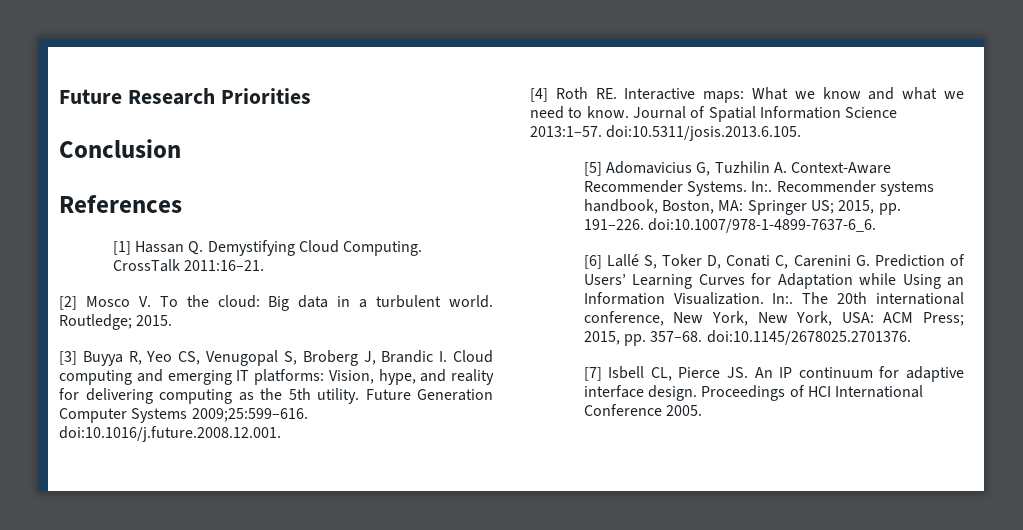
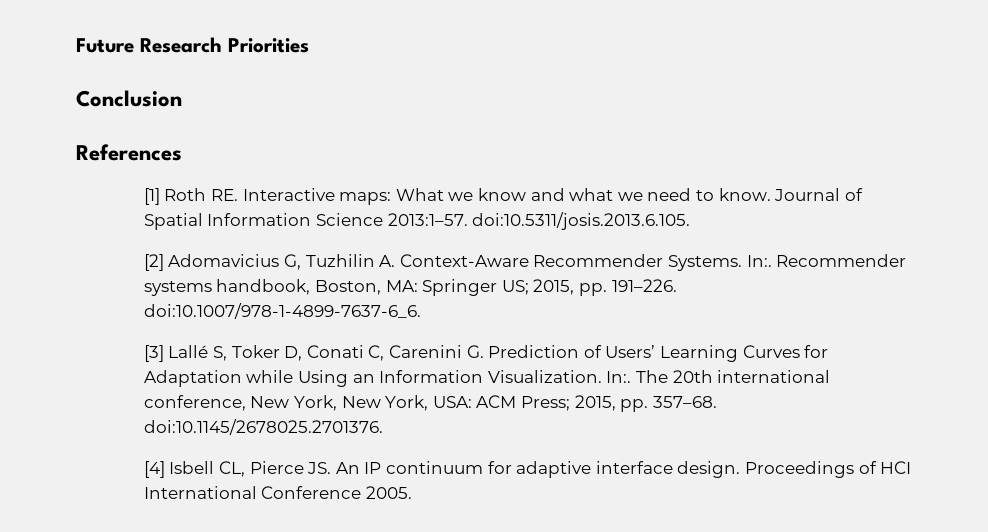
- [1] Hassan Q. Demystifying Cloud Computing. CrossTalk 2011:16–21.
- [2] Mosco V. To the cloud: Big data in a turbulent world. Routledge; 2015.
- [3] Buyya R, Yeo CS, Venugopal S, Broberg J, Brandic I. Cloud computing and emerging IT platforms: Vision, hype, and reality for delivering computing as the 5th utility. Future Generation Computer Systems 2009;25:599–616. doi:10.1016/j.future.2008.12.001.
- [4] Roth RE. Interactive maps: What we know and what we need to know.
+ [1] Roth RE. Interactive maps: What we know and what we need to know.
- [5] Adomavicius G, Tuzhilin A. Context-Aware Recommender Systems.
+ [2] Adomavicius G, Tuzhilin A. Context-Aware Recommender Systems.
- [6] Lallé S, Toker D, Conati C, Carenini G. Prediction of Users’ Learning Curves for Adaptation while Using an Information Visualization.
+ [3] Lallé S, Toker D, Conati C, Carenini G. Prediction of Users’ Learning Curves for Adaptation while Using an Information Visualization.
- [7] Isbell CL, Pierce JS. An IP continuum for adaptive interface design.
+ [4] Isbell CL, Pierce JS. An IP continuum for adaptive interface design.

